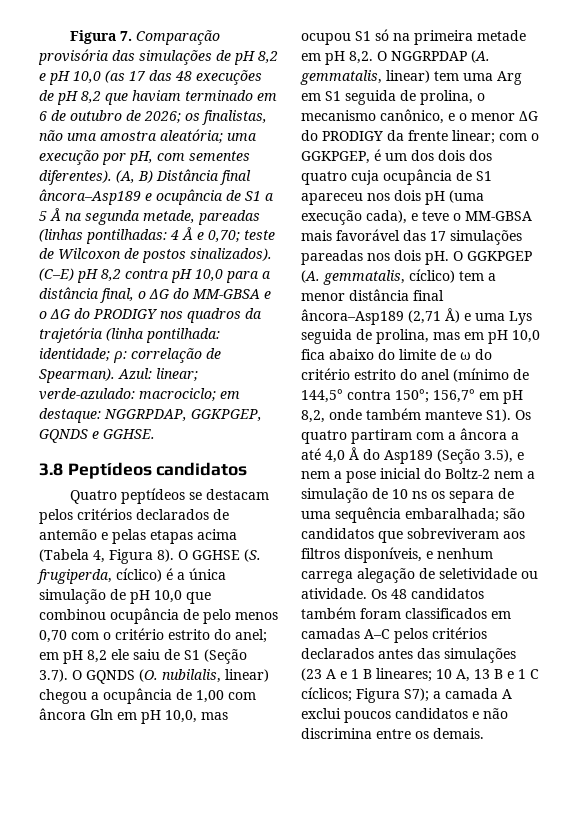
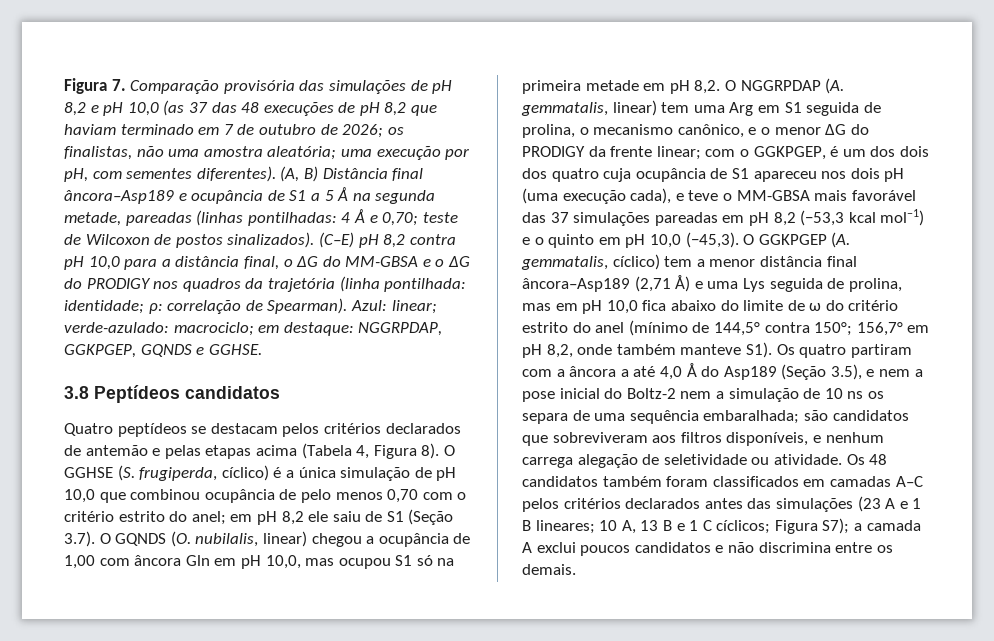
- Figura 7. Comparação provisória das simulações de pH 8,2 e pH 10,0 (as 17 das 48 execuções de pH 8,2 que haviam terminado em 6 de outubro de 2026; os finalistas, não uma amostra aleatória; uma execução por pH, com sementes diferentes).
+ Figura 7. Comparação provisória das simulações de pH 8,2 e pH 10,0 (as 37 das 48 execuções de pH 8,2 que haviam terminado em 7 de outubro de 2026; os finalistas, não uma amostra aleatória; uma execução por pH, com sementes diferentes).
- O NGGRPDAP (A. gemmatalis, linear) tem uma Arg em S1 seguida de prolina, o mecanismo canônico, e o menor ΔG do PRODIGY da frente linear; com o GGKPGEP, é um dos dois dos quatro cuja ocupância de S1 apareceu nos dois pH (uma execução cada), e teve o MM-GBSA mais favorável das 17 simulações pareadas nos dois pH.
+ O NGGRPDAP (A. gemmatalis, linear) tem uma Arg em S1 seguida de prolina, o mecanismo canônico, e o menor ΔG do PRODIGY da frente linear; com o GGKPGEP, é um dos dois dos quatro cuja ocupância de S1 apareceu nos dois pH (uma execução cada), e teve o MM-GBSA mais favorável das 37 simulações pareadas em pH 8,2 (−53,3 kcal mol−1) e o quinto em pH 10,0 (−45,3).

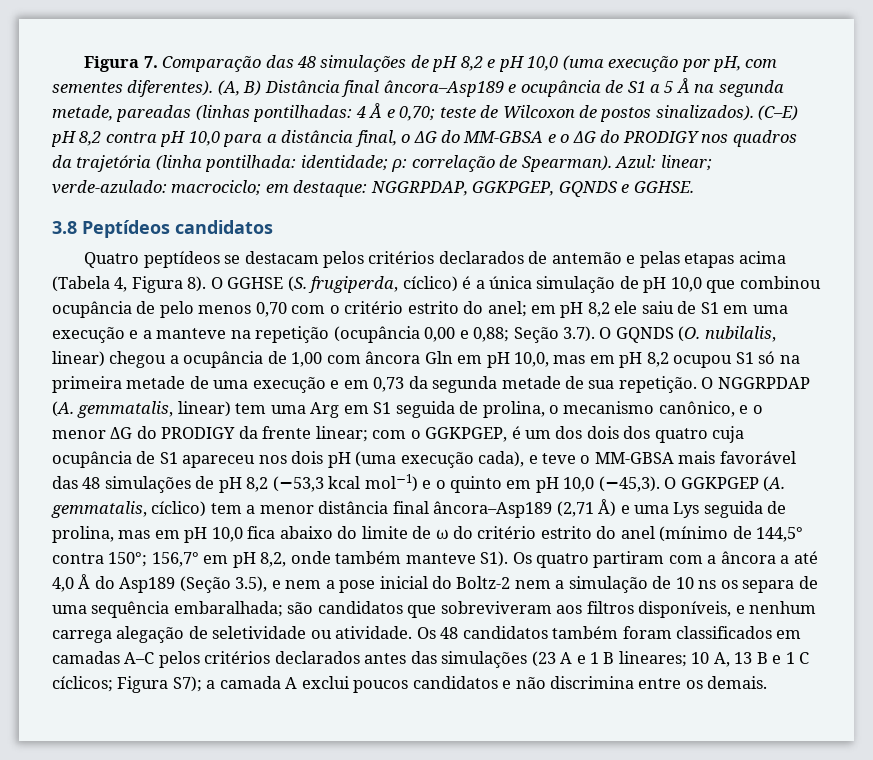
- Figura 7. Comparação provisória das simulações de pH 8,2 e pH 10,0 (as 37 das 48 execuções de pH 8,2 que haviam terminado em 7 de outubro de 2026; os finalistas, não uma amostra aleatória; uma execução por pH, com sementes diferentes).
+ Figura 7. Comparação das 48 simulações de pH 8,2 e pH 10,0 (uma execução por pH, com sementes diferentes).
- O GGHSE (S. frugiperda, cíclico) é a única simulação de pH 10,0 que combinou ocupância de pelo menos 0,70 com o critério estrito do anel; em pH 8,2 ele saiu de S1 (Seção 3.7). O GQNDS (O. nubilalis, linear) chegou a ocupância de 1,00 com âncora Gln em pH 10,0, mas ocupou S1 só na primeira metade em pH 8,2.
+ O GGHSE (S. frugiperda, cíclico) é a única simulação de pH 10,0 que combinou ocupância de pelo menos 0,70 com o critério estrito do anel; em pH 8,2 ele saiu de S1 em uma execução e a manteve na repetição (ocupância 0,00 e 0,88; Seção 3.7). O GQNDS (O. nubilalis, linear) chegou a ocupância de 1,00 com âncora Gln em pH 10,0, mas em pH 8,2 ocupou S1 só na primeira metade de uma execução e em 0,73 da segunda metade de sua repetição.
- com o GGKPGEP, é um dos dois dos quatro cuja ocupância de S1 apareceu nos dois pH (uma execução cada), e teve o MM-GBSA mais favorável das 37 simulações pareadas em pH 8,2 (−53,3 kcal mol−1) e o quinto em pH 10,0 (−45,3).
+ com o GGKPGEP, é um dos dois dos quatro cuja ocupância de S1 apareceu nos dois pH (uma execução cada), e teve o MM-GBSA mais favorável das 48 simulações de pH 8,2 (−53,3 kcal mol−1) e o quinto em pH 10,0 (−45,3).

